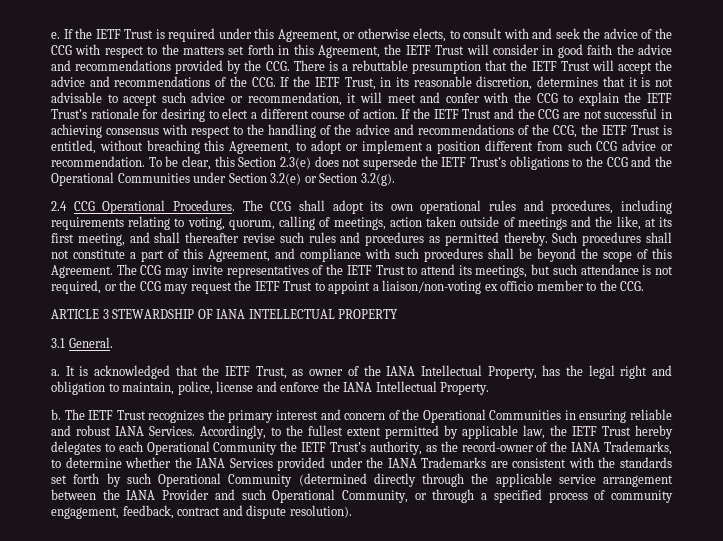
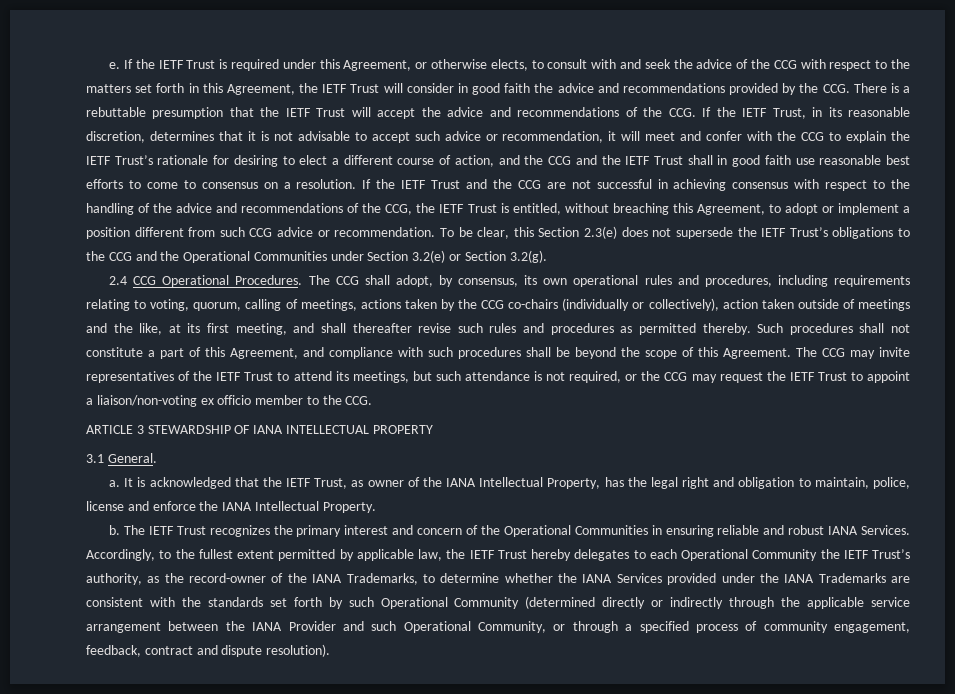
- If the IETF Trust is required under this Agreement, or otherwise elects, to consult with and seek the advice of the CCG with respect to the matters set forth in this Agreement, the IETF Trust will consider in good faith the advice and recommendations provided by the CCG. There is a rebuttable presumption that the IETF Trust will accept the advice and recommendations of the CCG. If the IETF Trust, in its reasonable discretion, determines that it is not advisable to accept such advice or recommendation, it will meet and confer with the CCG to explain the IETF Trust’s rationale for desiring to elect a different course of action.
+ If the IETF Trust is required under this Agreement, or otherwise elects, to consult with and seek the advice of the CCG with respect to the matters set forth in this Agreement, the IETF Trust will consider in good faith the advice and recommendations provided by the CCG. There is a rebuttable presumption that the IETF Trust will accept the advice and recommendations of the CCG. If the IETF Trust, in its reasonable discretion, determines that it is not advisable to accept such advice or recommendation, it will meet and confer with the CCG to explain the IETF Trust’s rationale for desiring to elect a different course of action, and the CCG and the IETF Trust shall in good faith use reasonable best efforts to come to consensus on a resolution.
- The CCG shall adopt its own operational rules and procedures, including requirements relating to voting, quorum, calling of meetings, action taken outside of meetings and the like, at its first meeting, and shall thereafter revise such rules and procedures as permitted thereby.
+ The CCG shall adopt, by consensus, its own operational rules and procedures, including requirements relating to voting, quorum, calling of meetings, actions taken by the CCG co-chairs (individually or collectively), action taken outside of meetings and the like, at its first meeting, and shall thereafter revise such rules and procedures as permitted thereby.
- Accordingly, to the fullest extent permitted by applicable law, the IETF Trust hereby delegates to each Operational Community the IETF Trust’s authority, as the record-owner of the IANA Trademarks, to determine whether the IANA Services provided under the IANA Trademarks are consistent with the standards set forth by such Operational Community (determined directly through the applicable service arrangement between the IANA Provider and such Operational Community, or through a specified process of community engagement, feedback, contract and dispute resolution).
+ Accordingly, to the fullest extent permitted by applicable law, the IETF Trust hereby delegates to each Operational Community the IETF Trust’s authority, as the record-owner of the IANA Trademarks, to determine whether the IANA Services provided under the IANA Trademarks are consistent with the standards set forth by such Operational Community (determined directly or indirectly through the applicable service arrangement between the IANA Provider and such Operational Community, or through a specified process of community engagement, feedback, contract and dispute resolution).

